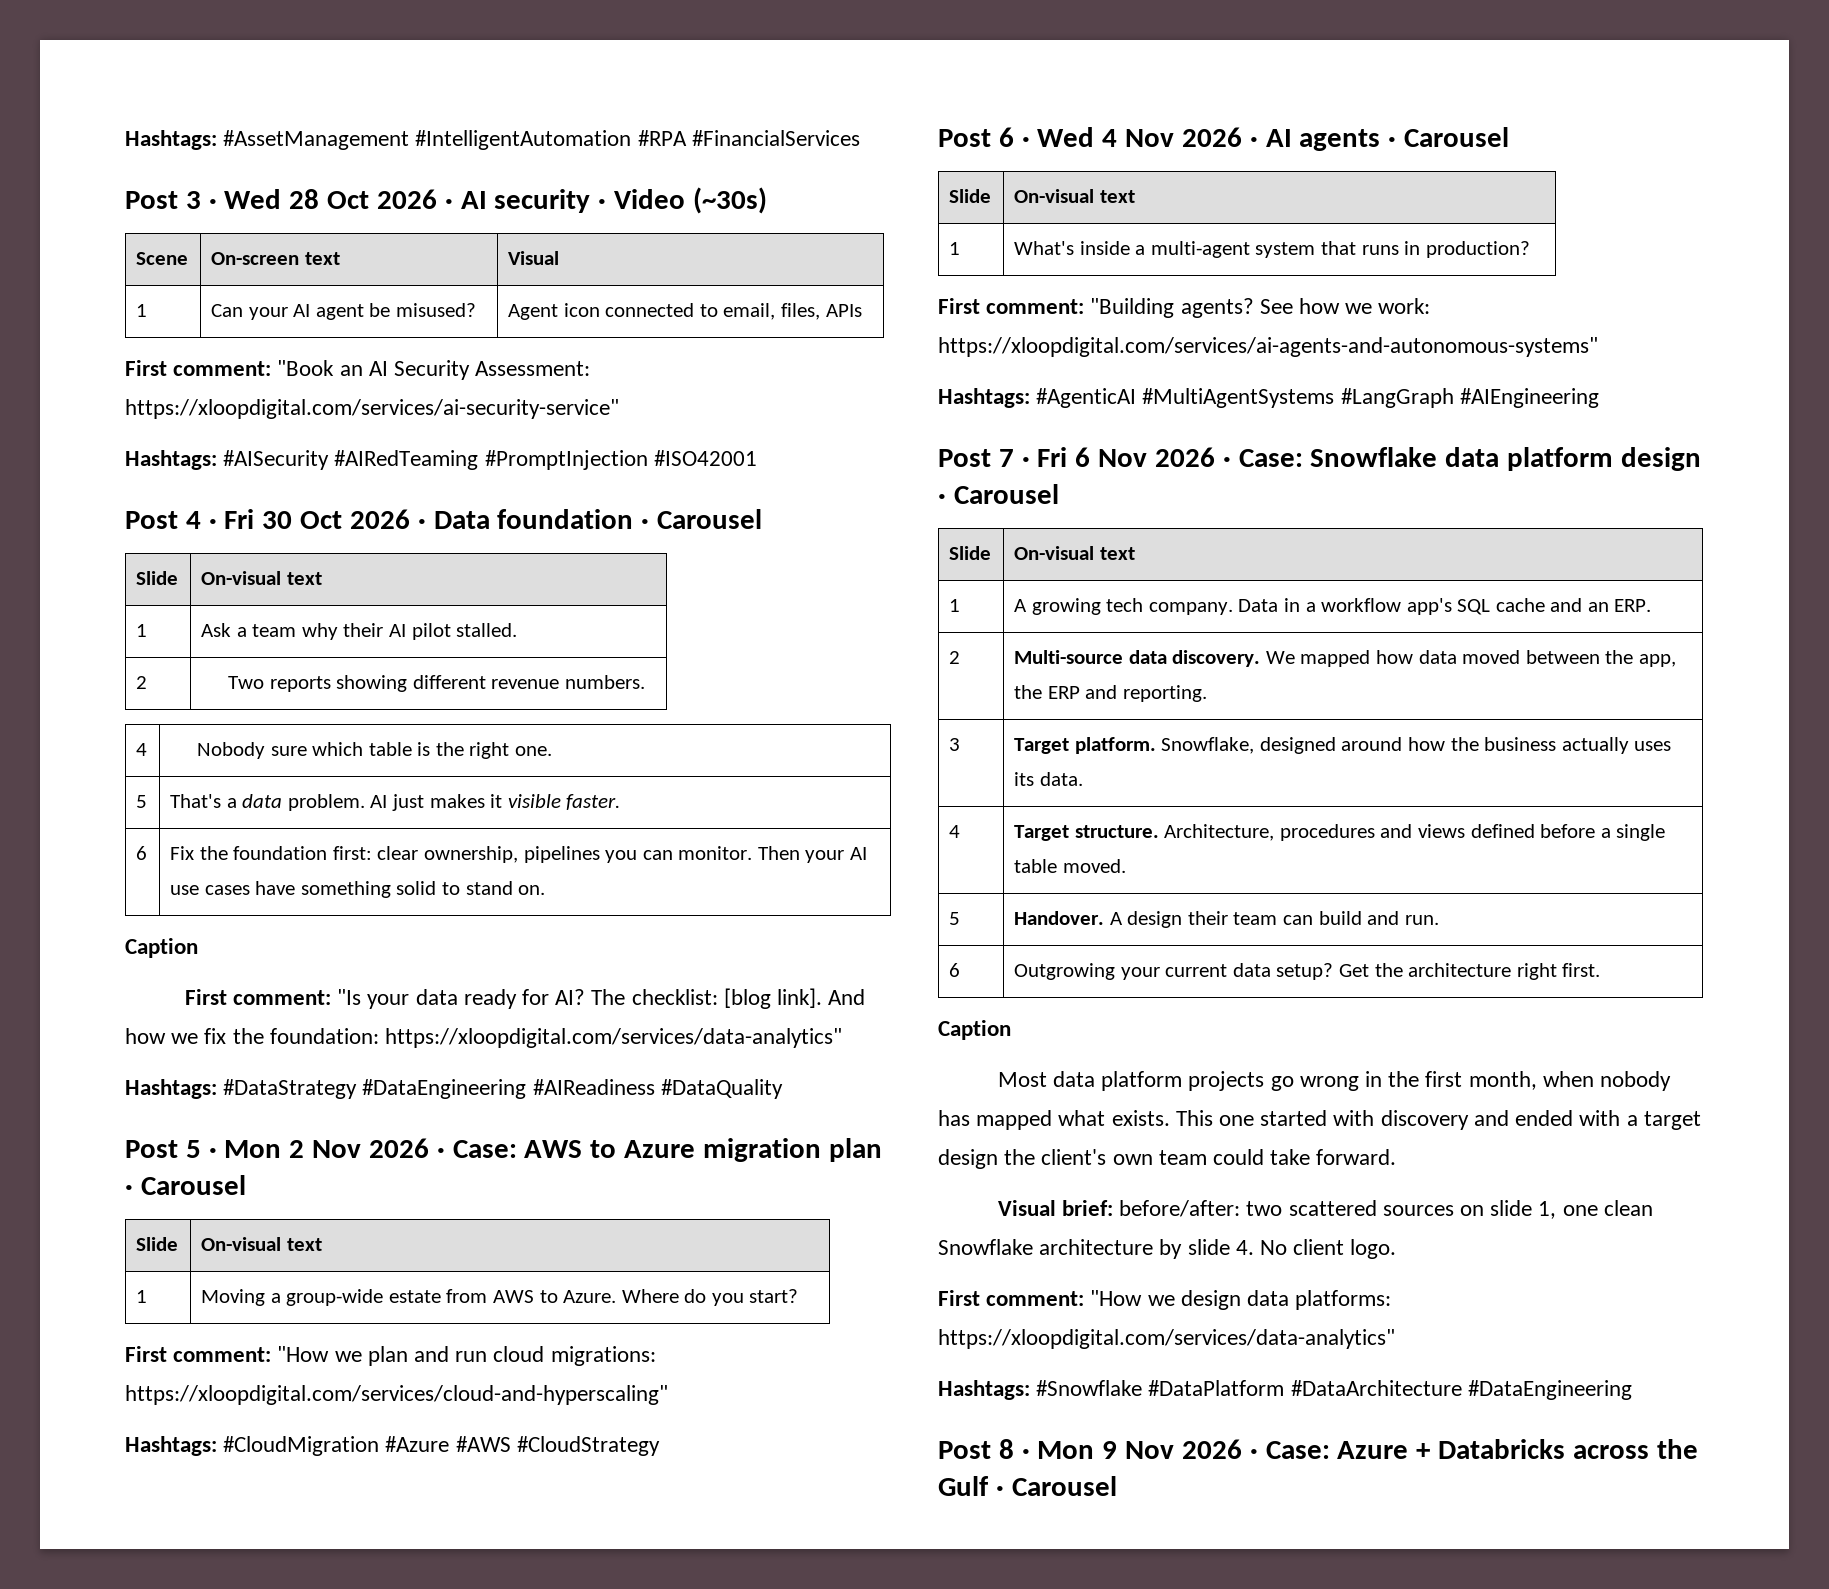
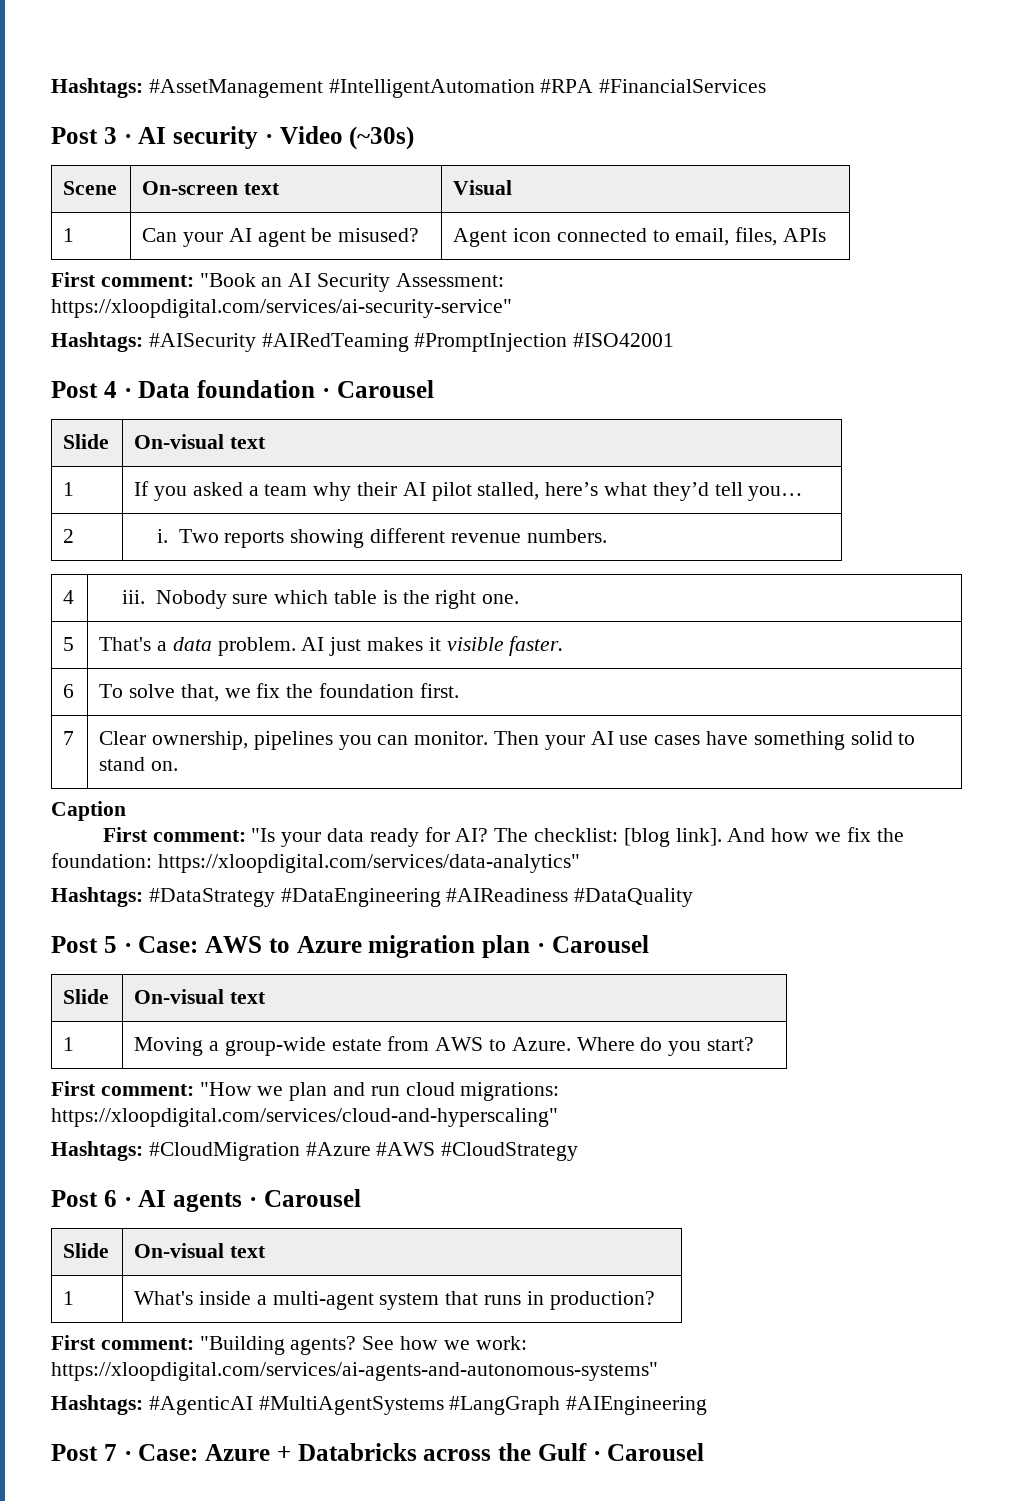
- Post 3 · Wed 28 Oct 2026 · AI security · Video (~30s)
+ Post 3 · AI security · Video (~30s)
- Post 4 · Fri 30 Oct 2026 · Data foundation · Carousel
+ Post 4 · Data foundation · Carousel
- 1 | Ask a team why their AI pilot stalled.
- 2 | Two reports showing different revenue numbers.
+ 1 | If you asked a team why their AI pilot stalled, here’s what they’d tell you…
+ 2 | i. Two reports showing different revenue numbers.
- 4 | Nobody sure which table is the right one.
+ 4 | iii. Nobody sure which table is the right one.
- 6 | Fix the foundation first: clear ownership, pipelines you can monitor. Then your AI use cases have something solid to stand on.
+ 6 | To solve that, we fix the foundation first.
+ 7 | Clear ownership, pipelines you can monitor. Then your AI use cases have something solid to stand on.
- Post 5 · Mon 2 Nov 2026 · Case: AWS to Azure migration plan · Carousel
+ Post 5 · Case: AWS to Azure migration plan · Carousel
- Post 6 · Wed 4 Nov 2026 · AI agents · Carousel
+ Post 6 · AI agents · Carousel
- Post 7 · Fri 6 Nov 2026 · Case: Snowflake data platform design · Carousel
- Slide | On-visual text
- 1 | A growing tech company. Data in a workflow app's SQL cache and an ERP.
- 2 | Multi-source data discovery. We mapped how data moved between the app, the ERP and reporting.
- 3 | Target platform. Snowflake, designed around how the business actually uses its data.
- 4 | Target structure. Architecture, procedures and views defined before a single table moved.
- 5 | Handover. A design their team can build and run.
- 6 | Outgrowing your current data setup? Get the architecture right first.
- Caption
- Most data platform projects go wrong in the first month, when nobody has mapped what exists. This one started with discovery and ended with a target design the client's own team could take forward.
- Visual brief: before/after: two scattered sources on slide 1, one clean Snowflake architecture by slide 4. No client logo.
- First comment: "How we design data platforms: https://xloopdigital.com/services/data-analytics"
- Hashtags: #Snowflake #DataPlatform #DataArchitecture #DataEngineering
- Post 8 · Mon 9 Nov 2026 · Case: Azure + Databricks across the Gulf · Carousel
+ Post 7 · Case: Azure + Databricks across the Gulf · Carousel

